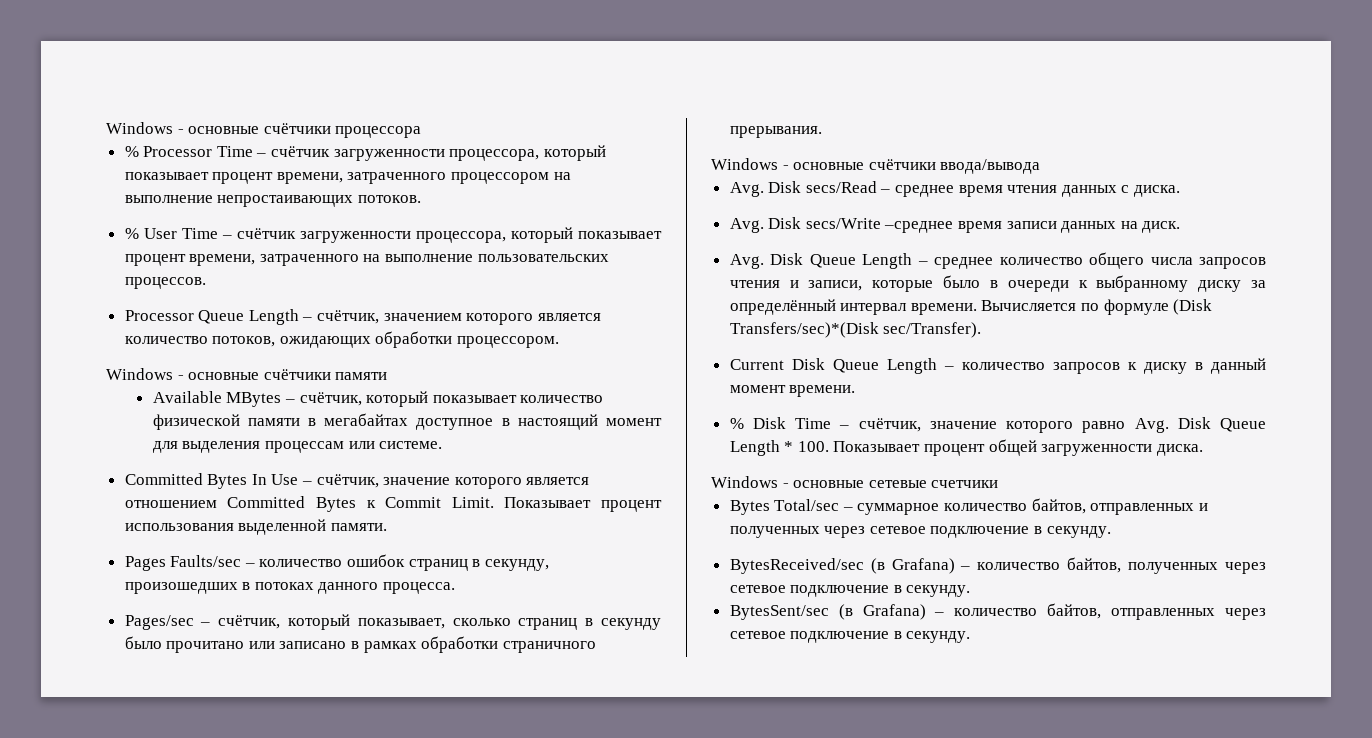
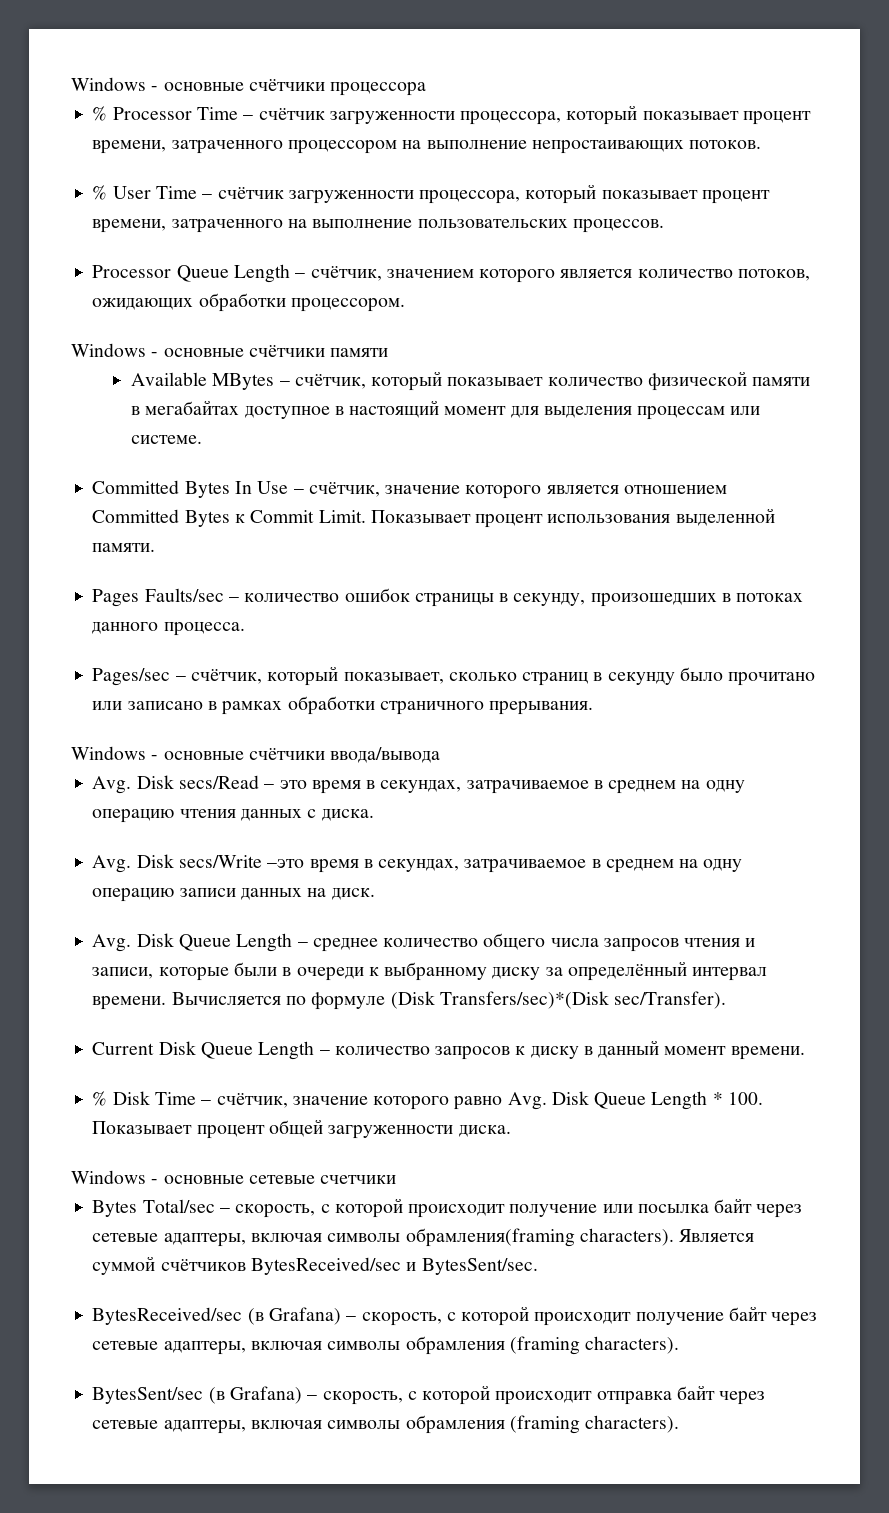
- Pages Faults/sec – количество ошибок страниц в секунду, произошедших в потоках данного процесса.
+ Pages Faults/sec – количество ошибок страницы в секунду, произошедших в потоках данного процесса.
- Avg. Disk secs/Read – среднее время чтения данных с диска.
+ Avg. Disk secs/Read – это время в секундах, затрачиваемое в среднем на одну операцию чтения данных с диска.
- Avg. Disk secs/Write –среднее время записи данных на диск.
+ Avg. Disk secs/Write –это время в секундах, затрачиваемое в среднем на одну операцию записи данных на диск.
- Avg. Disk Queue Length – среднее количество общего числа запросов чтения и записи, которые было в очереди к выбранному диску за определённый интервал времени.
+ Avg. Disk Queue Length – среднее количество общего числа запросов чтения и записи, которые были в очереди к выбранному диску за определённый интервал времени.
- Bytes Total/sec – суммарное количество байтов, отправленных и полученных через сетевое подключение в секунду.
- BytesReceived/sec (в Grafana) – количество байтов, полученных через сетевое подключение в секунду.
- BytesSent/sec (в Grafana) – количество байтов, отправленных через сетевое подключение в секунду.
+ Bytes Total/sec – скорость, с которой происходит получение или посылка байт через сетевые адаптеры, включая символы обрамления(framing characters). Является суммой счётчиков BytesReceived/sec и BytesSent/sec.
+ BytesReceived/sec (в Grafana) – скорость, с которой происходит получение байт через сетевые адаптеры, включая символы обрамления (framing characters).
+ BytesSent/sec (в Grafana) – скорость, с которой происходит отправка байт через сетевые адаптеры, включая символы обрамления (framing characters).

